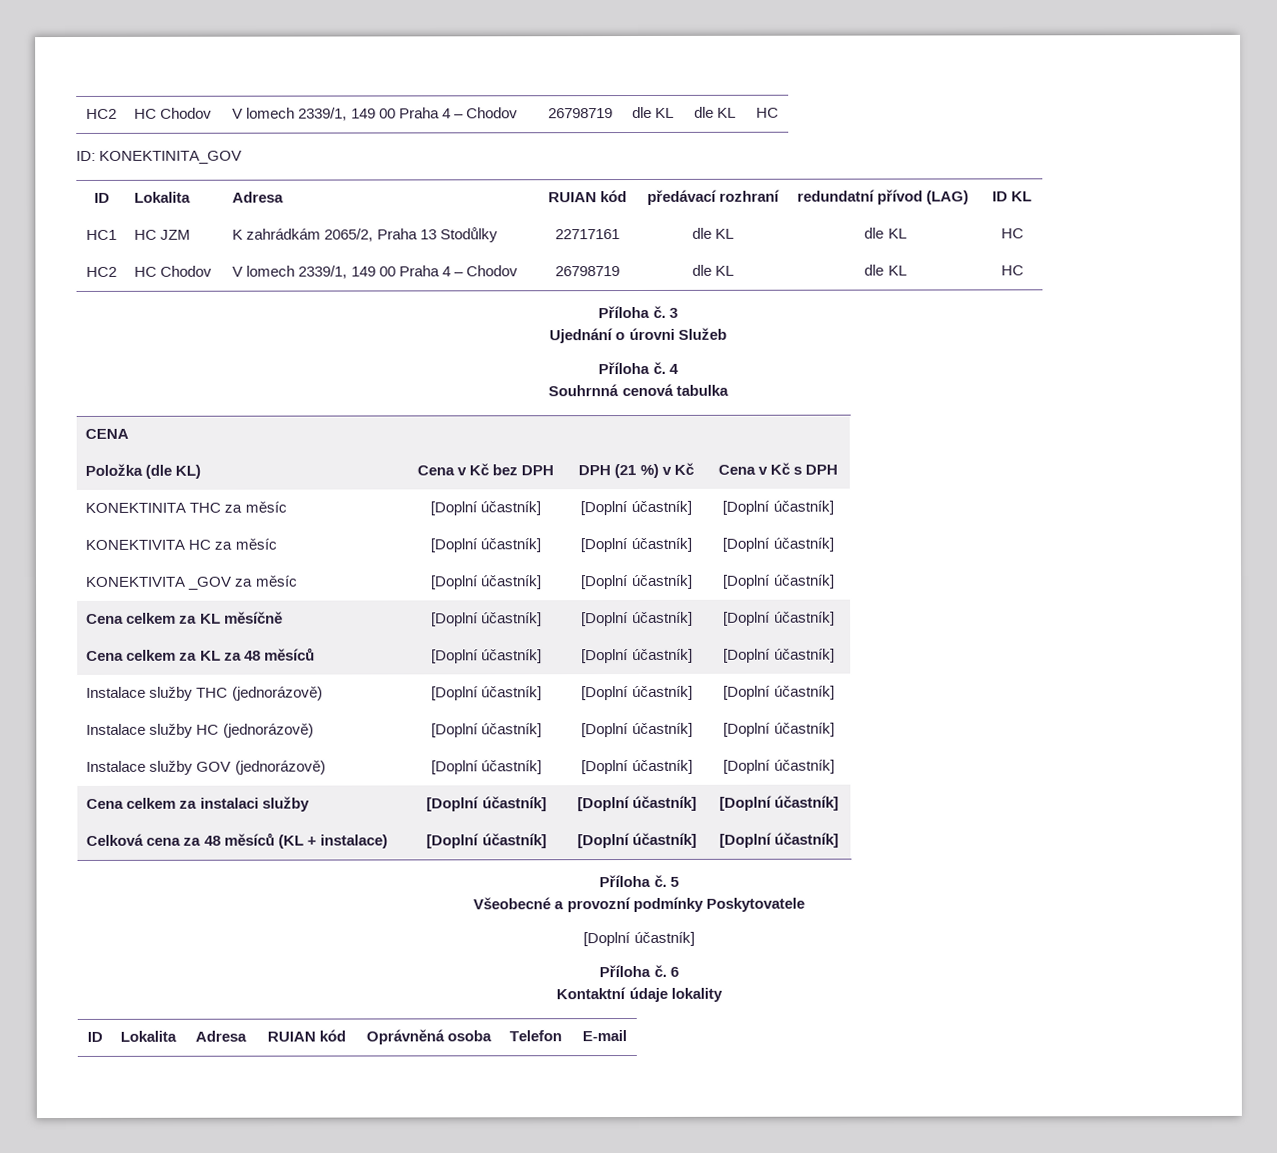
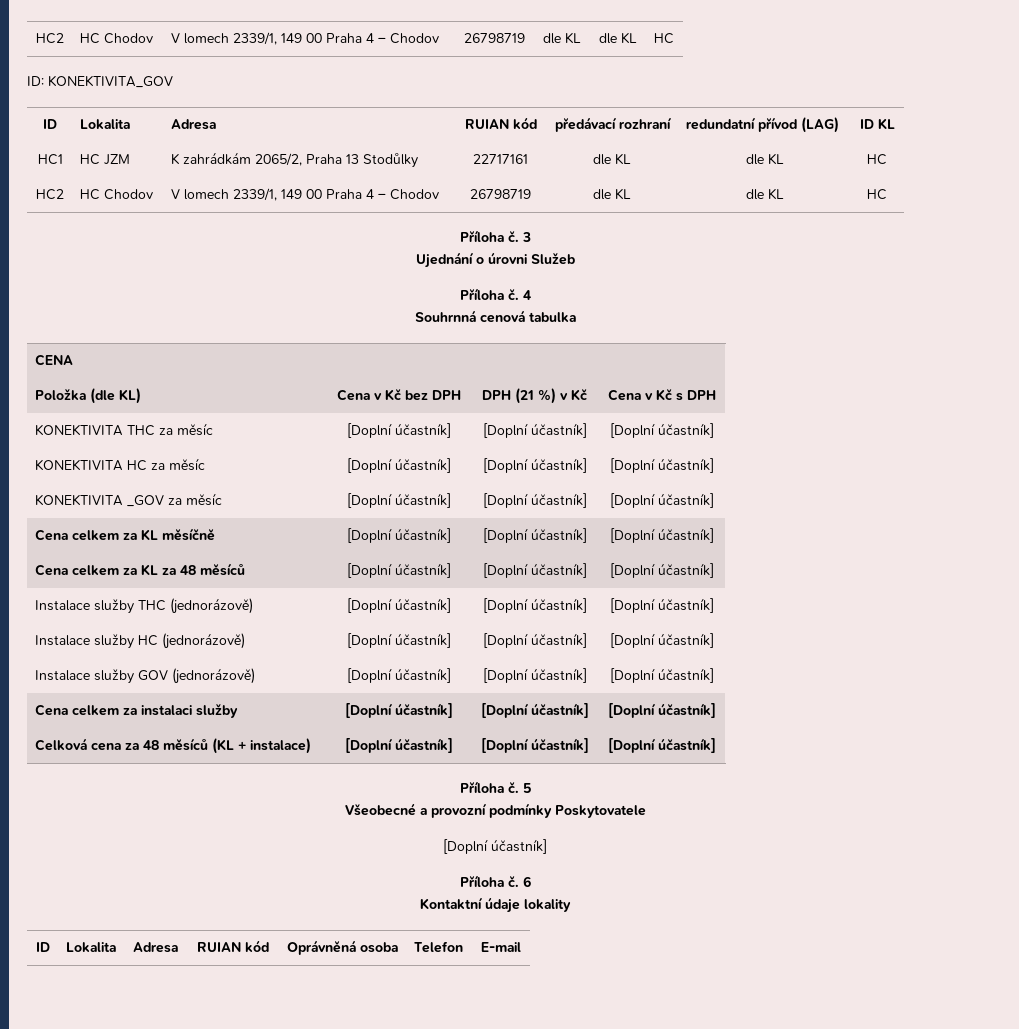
- ID: KONEKTINITA_GOV
+ ID: KONEKTIVITA_GOV
- KONEKTINITA THC za měsíc | [Doplní účastník] | [Doplní účastník] | [Doplní účastník]
+ KONEKTIVITA THC za měsíc | [Doplní účastník] | [Doplní účastník] | [Doplní účastník]

